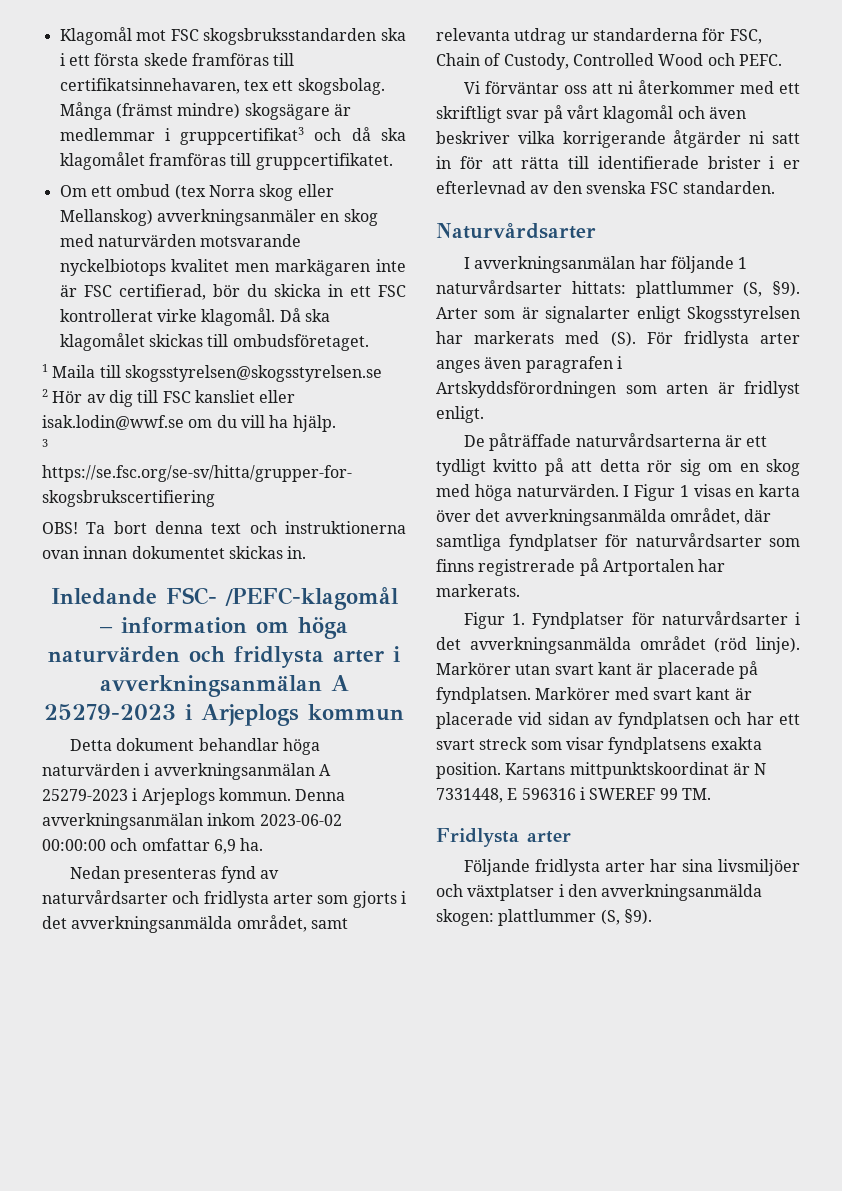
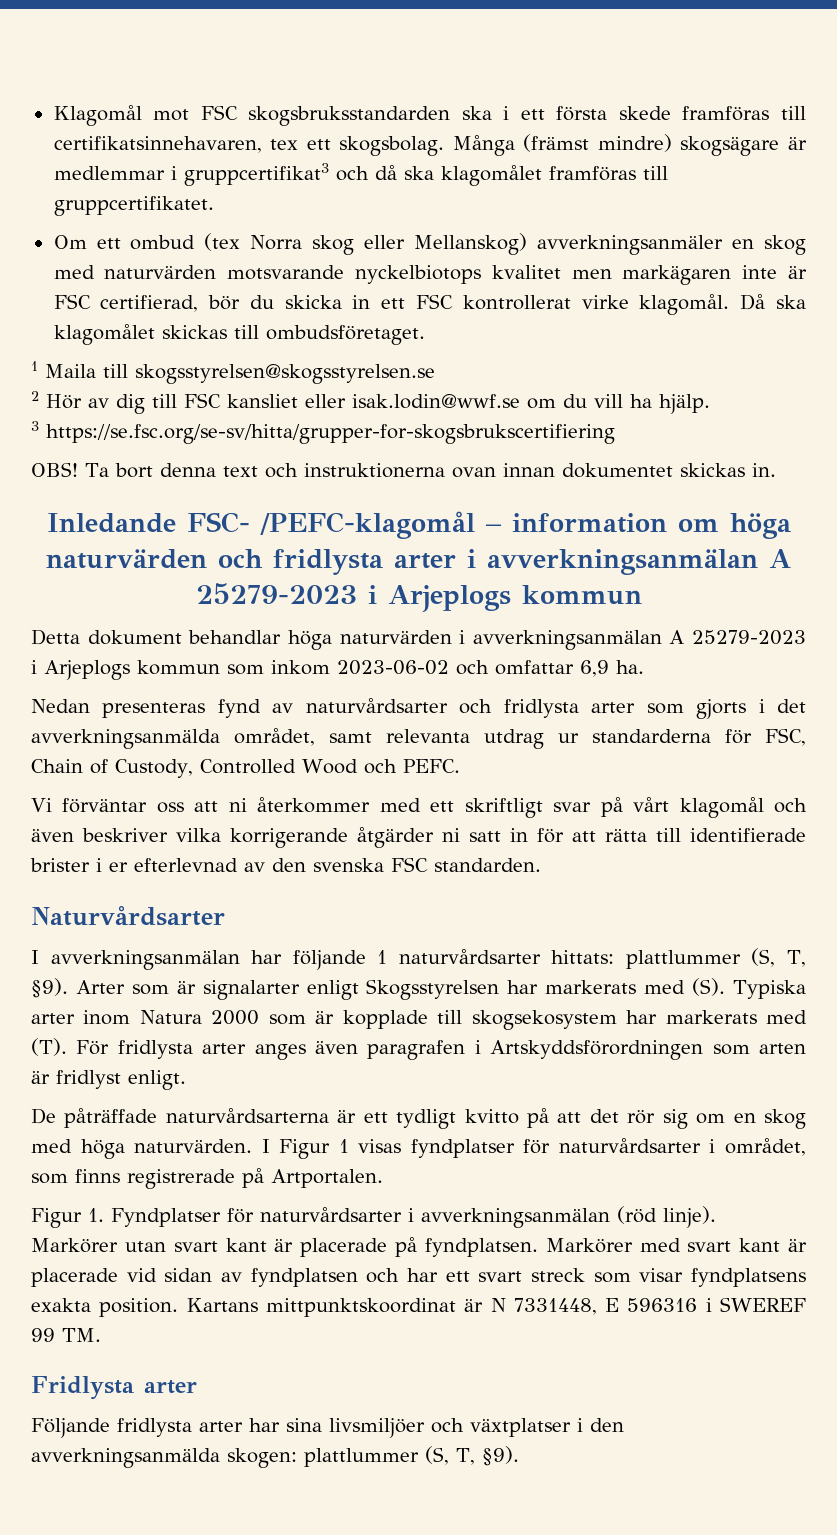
- Detta dokument behandlar höga naturvärden i avverkningsanmälan A 25279-2023 i Arjeplogs kommun. Denna avverkningsanmälan inkom 2023-06-02 00:00:00 och omfattar 6,9 ha.
+ Detta dokument behandlar höga naturvärden i avverkningsanmälan A 25279-2023 i Arjeplogs kommun som inkom 2023-06-02 och omfattar 6,9 ha.
- I avverkningsanmälan har följande 1 naturvårdsarter hittats: plattlummer (S, §9).
+ I avverkningsanmälan har följande 1 naturvårdsarter hittats: plattlummer (S, T, §9).
- Arter som är signalarter enligt Skogsstyrelsen har markerats med (S). För fridlysta arter anges även paragrafen i Artskyddsförordningen som arten är fridlyst enligt.
+ Arter som är signalarter enligt Skogsstyrelsen har markerats med (S). Typiska arter inom Natura 2000 som är kopplade till skogsekosystem har markerats med (T). För fridlysta arter anges även paragrafen i Artskyddsförordningen som arten är fridlyst enligt.
- De påträffade naturvårdsarterna är ett tydligt kvitto på att detta rör sig om en skog med höga naturvärden.
+ De påträffade naturvårdsarterna är ett tydligt kvitto på att det rör sig om en skog med höga naturvärden.
- I Figur 1 visas en karta över det avverkningsanmälda området, där samtliga fyndplatser för naturvårdsarter som finns registrerade på Artportalen har markerats.
+ I Figur 1 visas fyndplatser för naturvårdsarter i området, som finns registrerade på Artportalen.
- Figur 1. Fyndplatser för naturvårdsarter i det avverkningsanmälda området (röd linje).
+ Figur 1. Fyndplatser för naturvårdsarter i avverkningsanmälan (röd linje).
- Följande fridlysta arter har sina livsmiljöer och växtplatser i den avverkningsanmälda skogen: plattlummer (S, §9).
+ Följande fridlysta arter har sina livsmiljöer och växtplatser i den avverkningsanmälda skogen: plattlummer (S, T, §9).

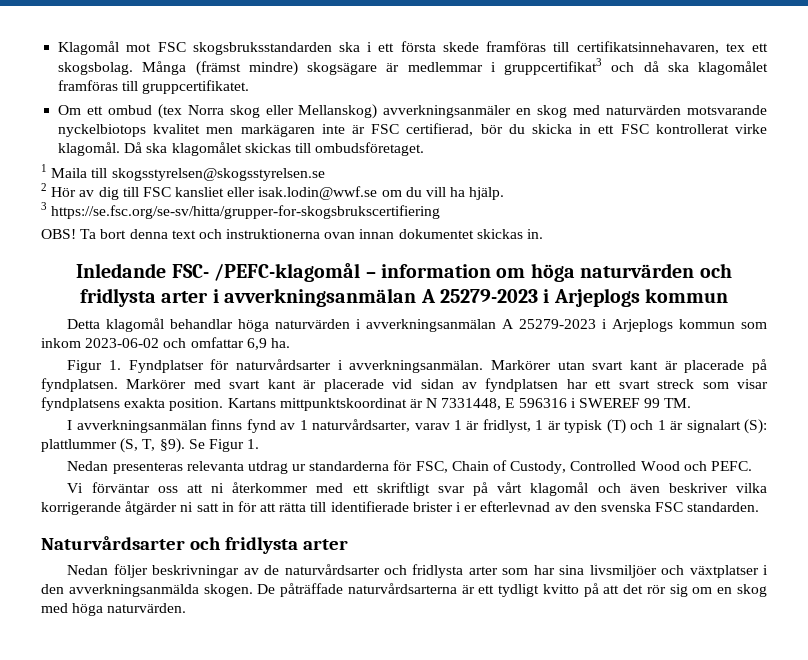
- Detta dokument behandlar höga naturvärden i avverkningsanmälan A 25279-2023 i Arjeplogs kommun som inkom 2023-06-02 och omfattar 6,9 ha.
+ Detta klagomål behandlar höga naturvärden i avverkningsanmälan A 25279-2023 i Arjeplogs kommun som inkom 2023-06-02 och omfattar 6,9 ha.
- Nedan presenteras fynd av naturvårdsarter och fridlysta arter som gjorts i det avverkningsanmälda området, samt relevanta utdrag ur standarderna för FSC, Chain of Custody, Controlled Wood och PEFC.
+ Figur 1. Fyndplatser för naturvårdsarter i avverkningsanmälan. Markörer utan svart kant är placerade på fyndplatsen. Markörer med svart kant är placerade vid sidan av fyndplatsen har ett svart streck som visar fyndplatsens exakta position. Kartans mittpunktskoordinat är N 7331448, E 596316 i SWEREF 99 TM.
+ I avverkningsanmälan finns fynd av 1 naturvårdsarter, varav 1 är fridlyst, 1 är typisk (T) och 1 är signalart (S): plattlummer (S, T, §9). Se Figur 1.
+ Nedan presenteras relevanta utdrag ur standarderna för FSC, Chain of Custody, Controlled Wood och PEFC.
- Naturvårdsarter
- I avverkningsanmälan har följande 1 naturvårdsarter hittats: plattlummer (S, T, §9). Arter som är signalarter enligt Skogsstyrelsen har markerats med (S). Typiska arter inom Natura 2000 som är kopplade till skogsekosystem har markerats med (T). För fridlysta arter anges även paragrafen i Artskyddsförordningen som arten är fridlyst enligt.
- De påträffade naturvårdsarterna är ett tydligt kvitto på att det rör sig om en skog med höga naturvärden. I Figur 1 visas fyndplatser för naturvårdsarter i området, som finns registrerade på Artportalen.
- Figur 1. Fyndplatser för naturvårdsarter i avverkningsanmälan (röd linje). Markörer utan svart kant är placerade på fyndplatsen. Markörer med svart kant är placerade vid sidan av fyndplatsen och har ett svart streck som visar fyndplatsens exakta position. Kartans mittpunktskoordinat är N 7331448, E 596316 i SWEREF 99 TM.
- Fridlysta arter
- Följande fridlysta arter har sina livsmiljöer och växtplatser i den avverkningsanmälda skogen: plattlummer (S, T, §9).
+ Naturvårdsarter och fridlysta arter
+ Nedan följer beskrivningar av de naturvårdsarter och fridlysta arter som har sina livsmiljöer och växtplatser i den avverkningsanmälda skogen. De påträffade naturvårdsarterna är ett tydligt kvitto på att det rör sig om en skog med höga naturvärden.

